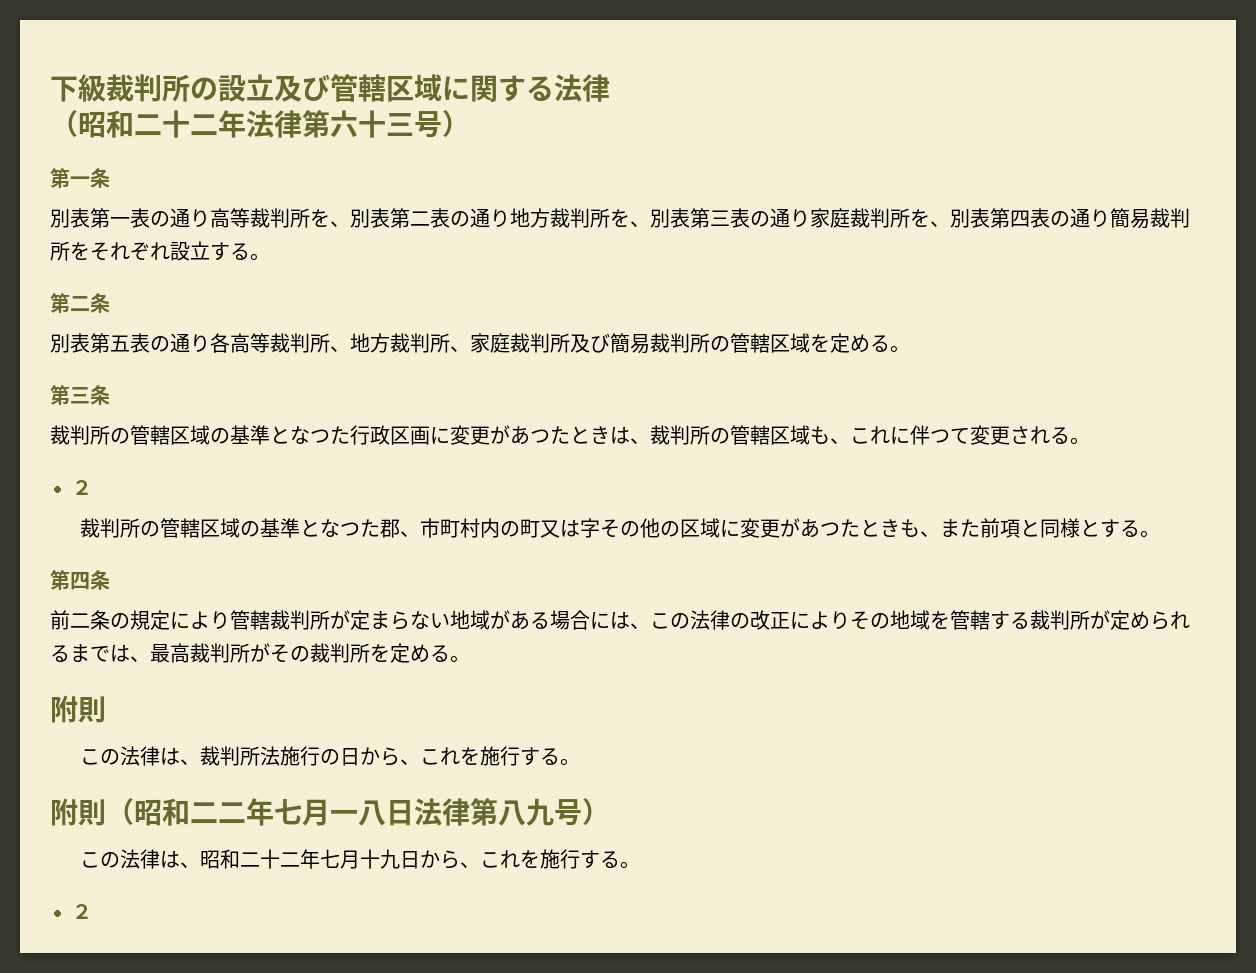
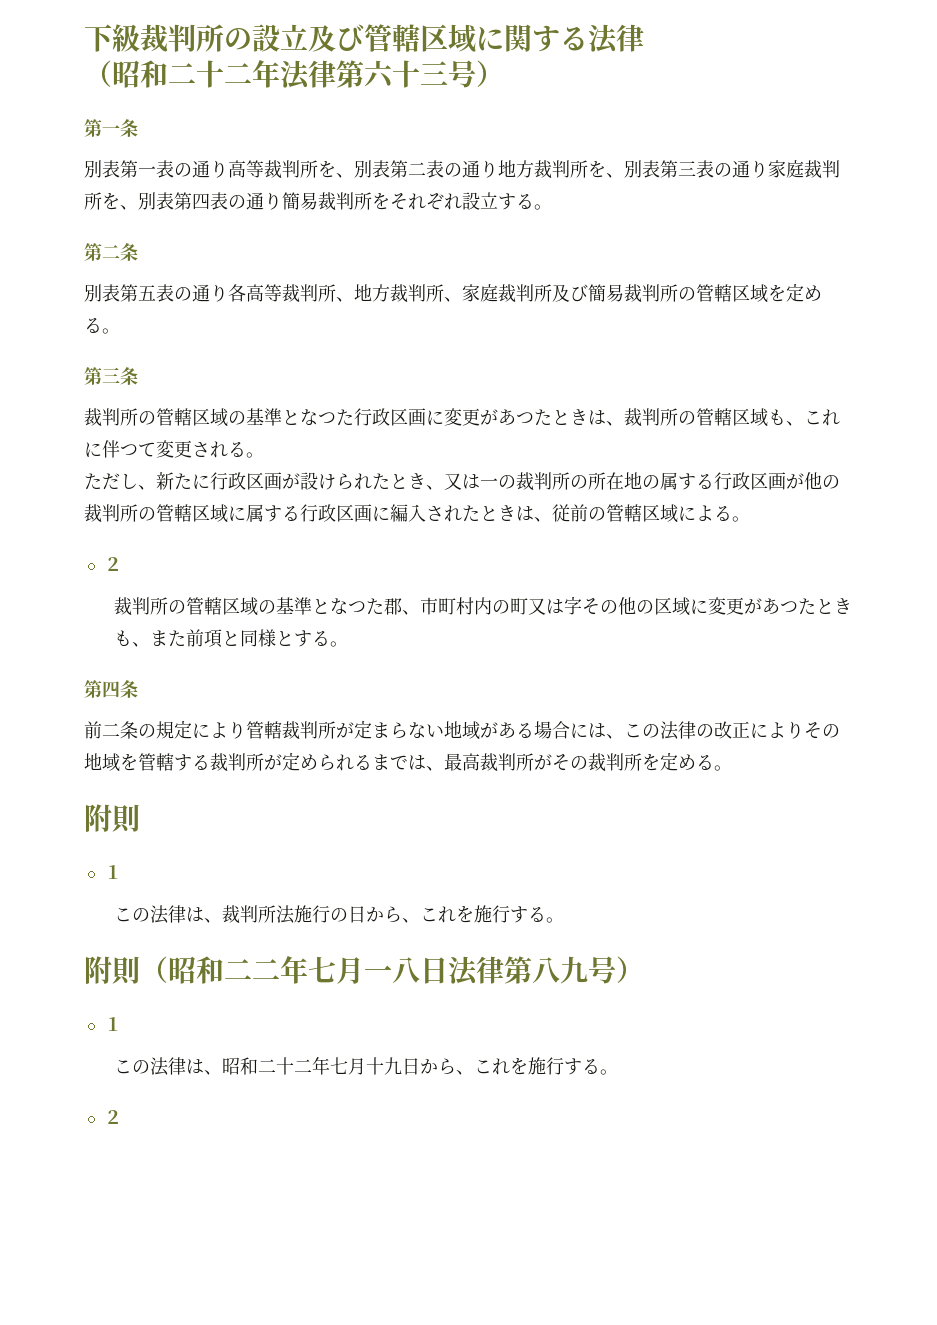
+ ただし、新たに行政区画が設けられたとき、又は一の裁判所の所在地の属する行政区画が他の裁判所の管轄区域に属する行政区画に編入されたときは、従前の管轄区域による。
  前二条の規定により管轄裁判所が定まらない地域がある場合には、この法律の改正によりその地域を管轄する裁判所が定められるまでは、最高裁判所がその裁判所を定める。
  附則
+ １
  附則（昭和二二年七月一八日法律第八九号）
+ １

